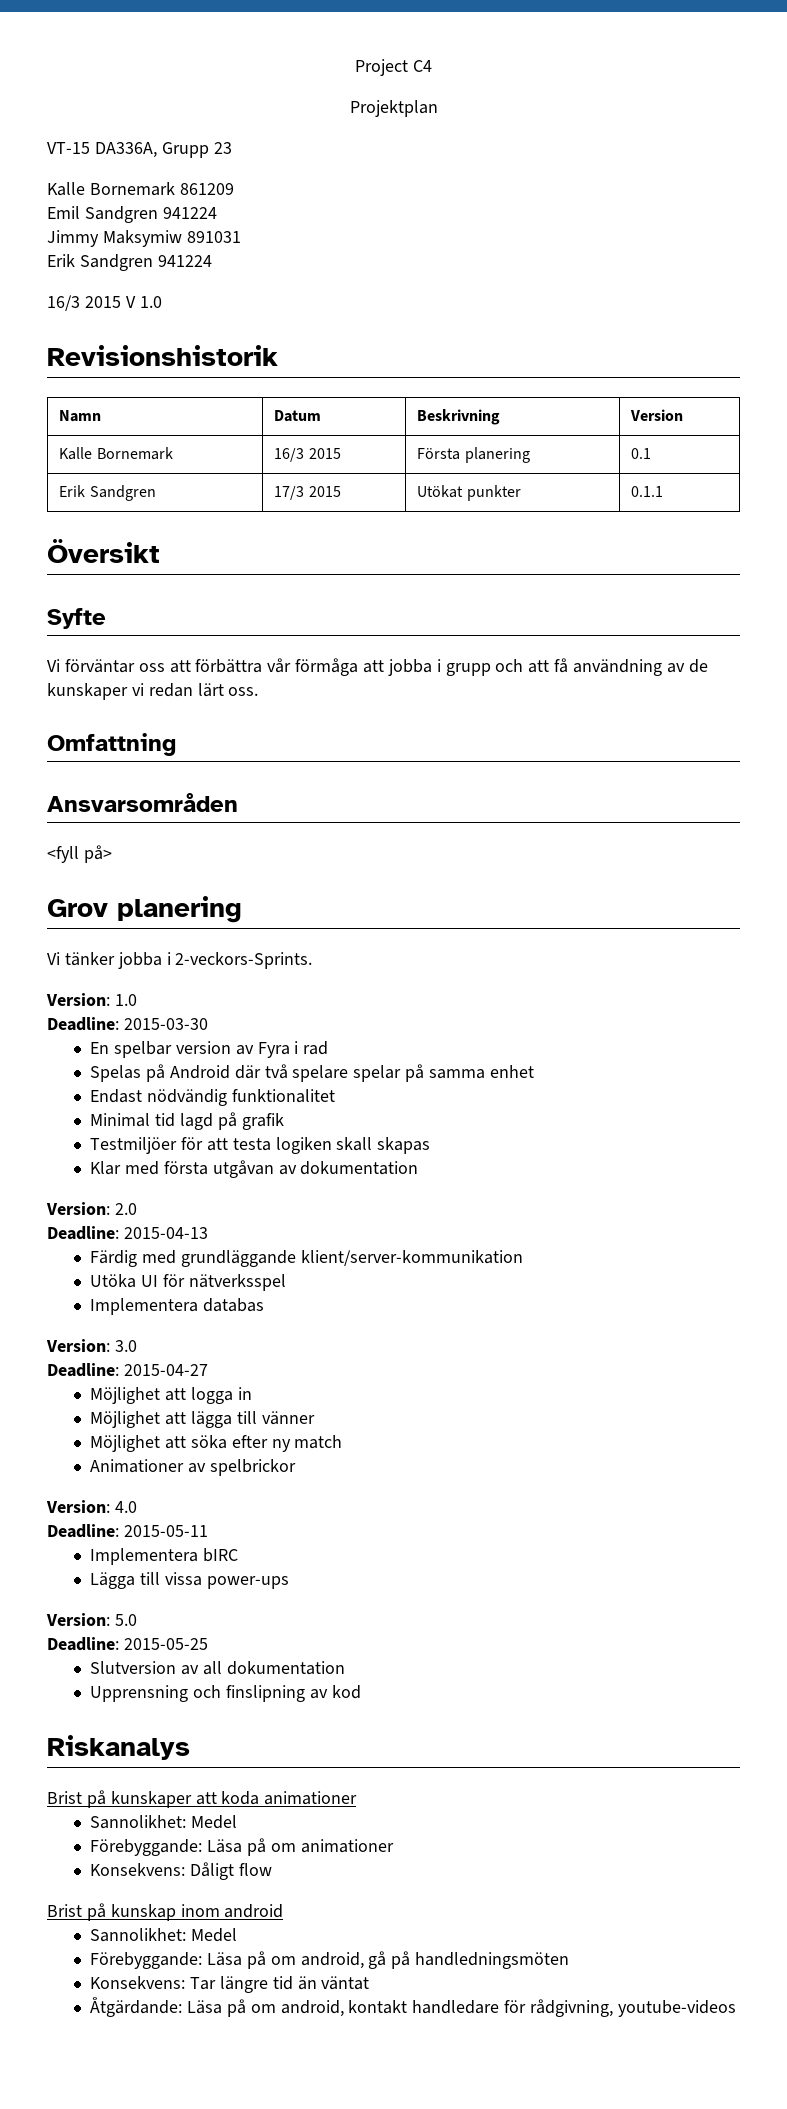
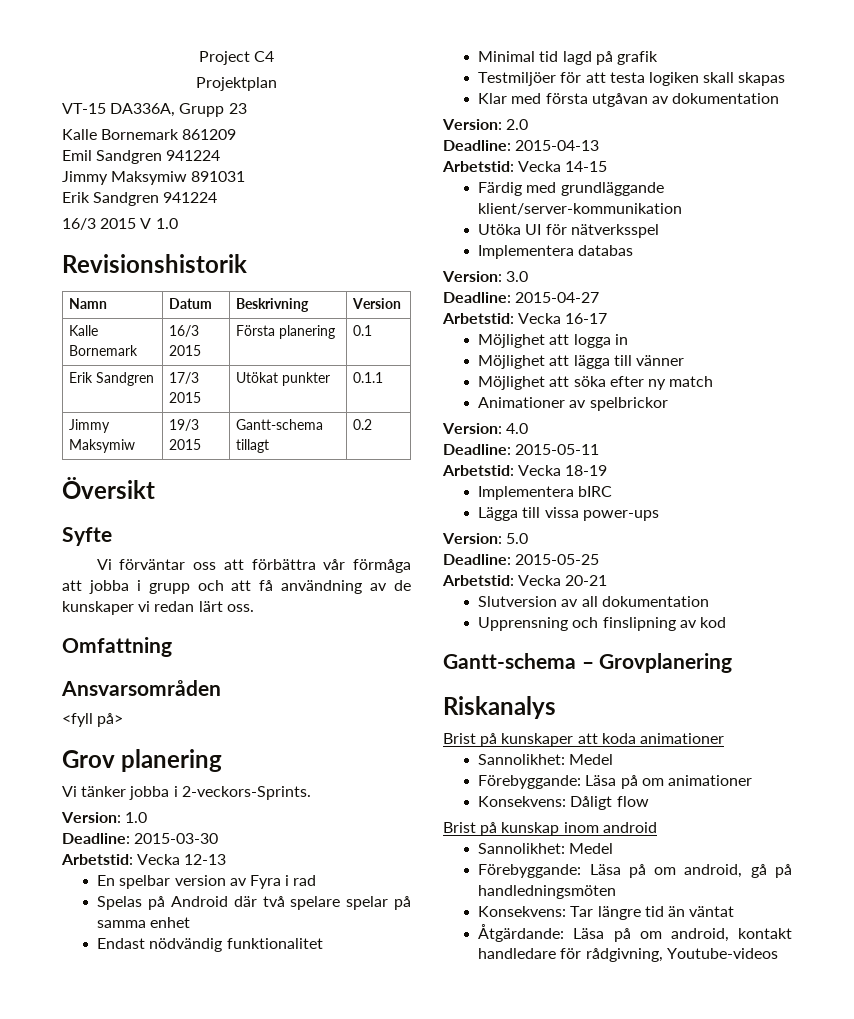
+ Jimmy Maksymiw | 19/3 2015 | Gantt-schema tillagt | 0.2
+ Arbetstid: Vecka 12-13
+ Arbetstid: Vecka 14-15
+ Arbetstid: Vecka 16-17
+ Arbetstid: Vecka 18-19
+ Arbetstid: Vecka 20-21
+ Gantt-schema – Grovplanering
- Åtgärdande: Läsa på om android, kontakt handledare för rådgivning, youtube-videos
+ Åtgärdande: Läsa på om android, kontakt handledare för rådgivning, Youtube-videos

